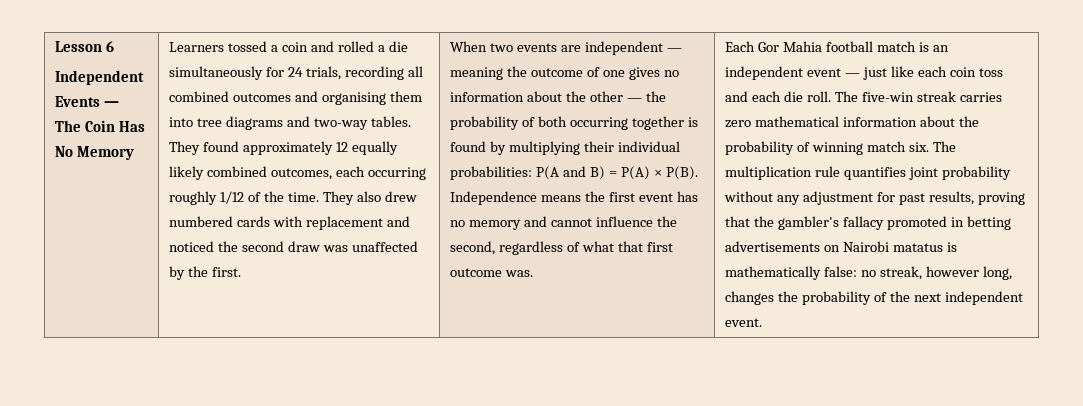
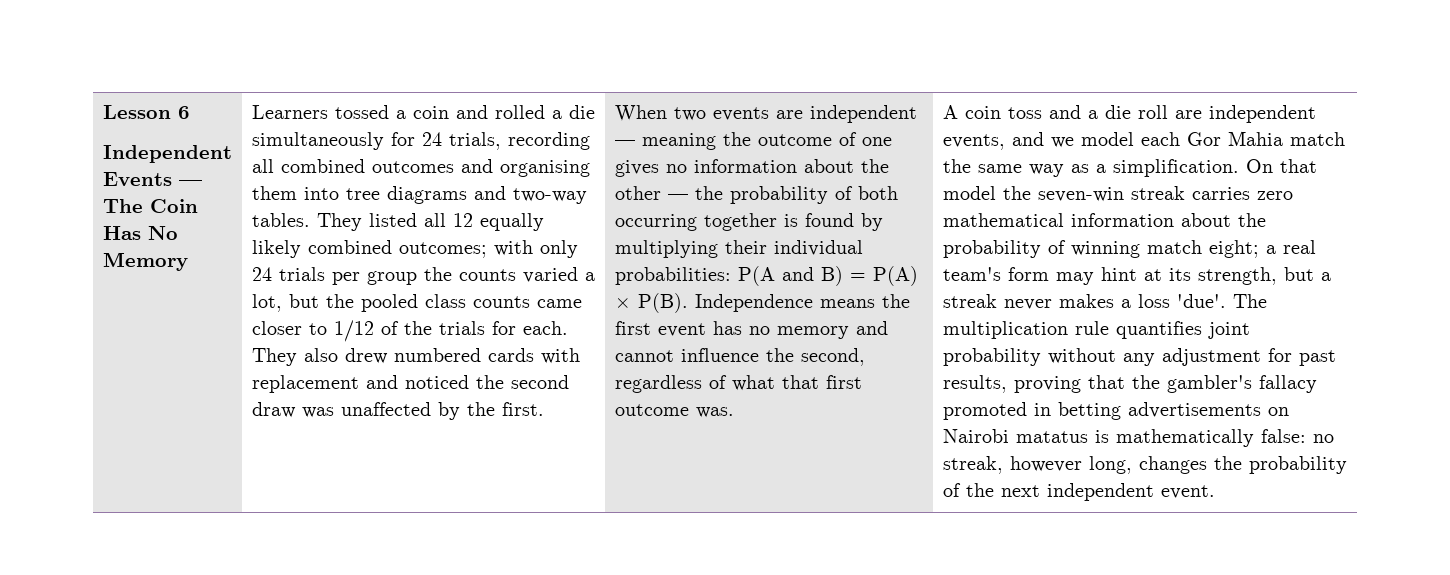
- They found approximately 12 equally likely combined outcomes, each occurring roughly 1/12 of the time.
+ They listed all 12 equally likely combined outcomes; with only 24 trials per group the counts varied a lot, but the pooled class counts came closer to 1/12 of the trials for each.
- Each Gor Mahia football match is an independent event — just like each coin toss and each die roll. The five-win streak carries zero mathematical information about the probability of winning match six.
+ A coin toss and a die roll are independent events, and we model each Gor Mahia match the same way as a simplification. On that model the seven-win streak carries zero mathematical information about the probability of winning match eight; a real team's form may hint at its strength, but a streak never makes a loss 'due'.

